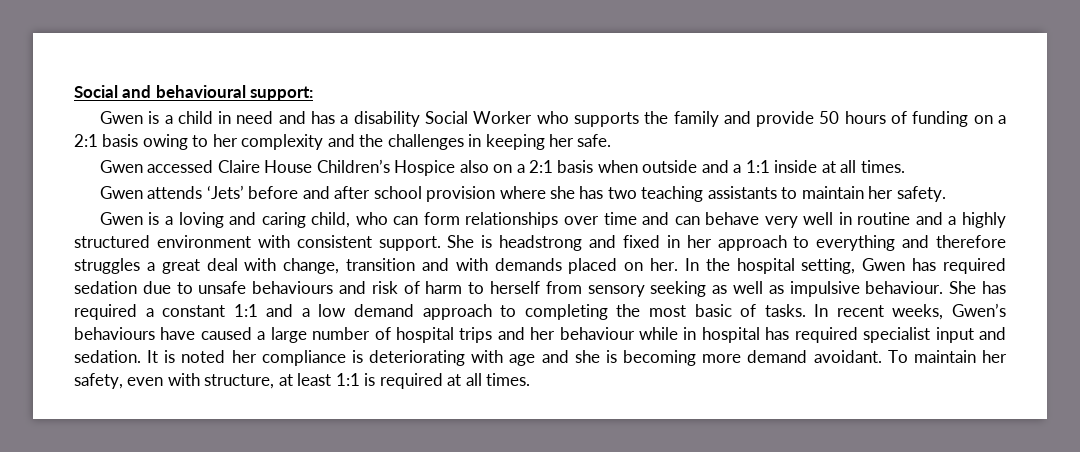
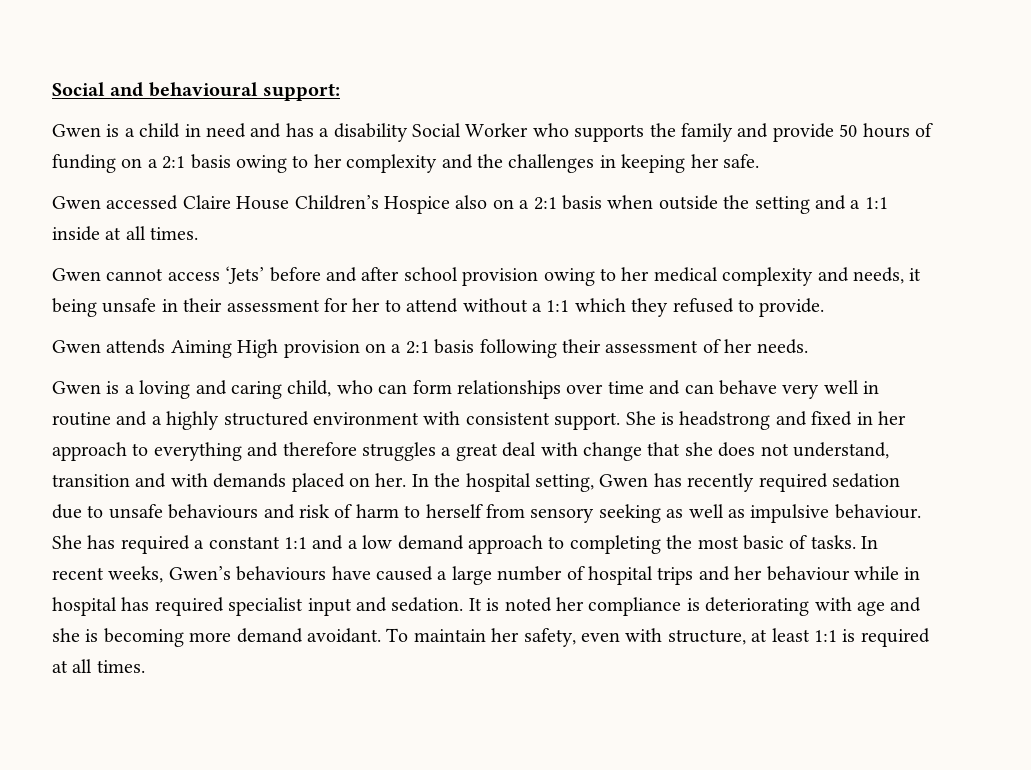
- Gwen accessed Claire House Children’s Hospice also on a 2:1 basis when outside and a 1:1 inside at all times.
+ Gwen accessed Claire House Children’s Hospice also on a 2:1 basis when outside the setting and a 1:1 inside at all times.
- Gwen attends ‘Jets’ before and after school provision where she has two teaching assistants to maintain her safety.
+ Gwen cannot access ‘Jets’ before and after school provision owing to her medical complexity and needs, it being unsafe in their assessment for her to attend without a 1:1 which they refused to provide.
+ Gwen attends Aiming High provision on a 2:1 basis following their assessment of her needs.
- She is headstrong and fixed in her approach to everything and therefore struggles a great deal with change, transition and with demands placed on her.
+ She is headstrong and fixed in her approach to everything and therefore struggles a great deal with change that she does not understand, transition and with demands placed on her.
- In the hospital setting, Gwen has required sedation due to unsafe behaviours and risk of harm to herself from sensory seeking as well as impulsive behaviour.
+ In the hospital setting, Gwen has recently required sedation due to unsafe behaviours and risk of harm to herself from sensory seeking as well as impulsive behaviour.

